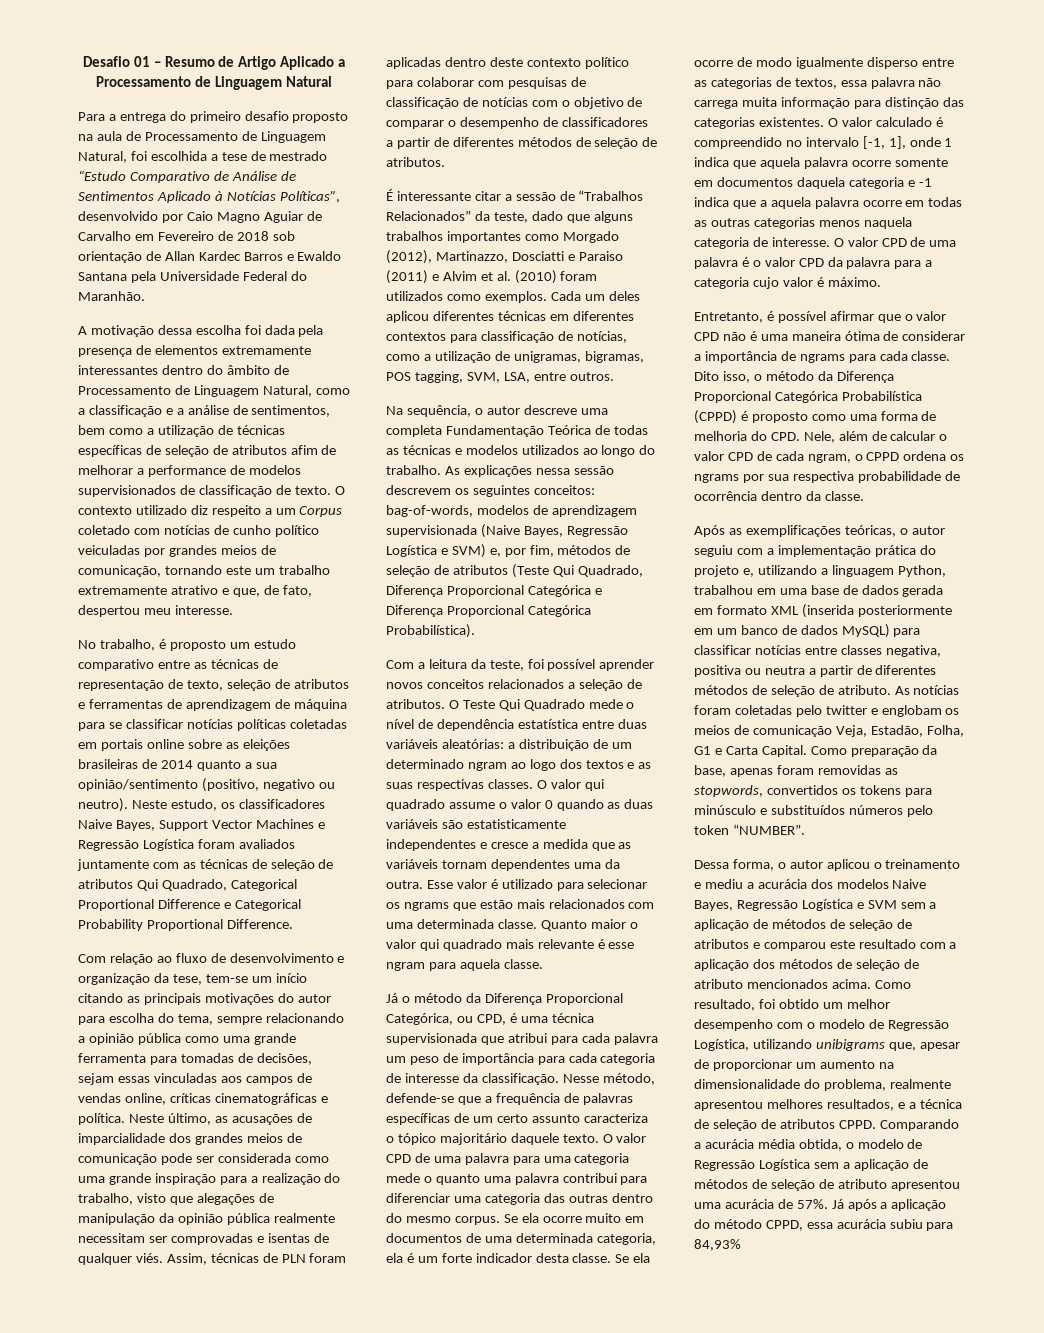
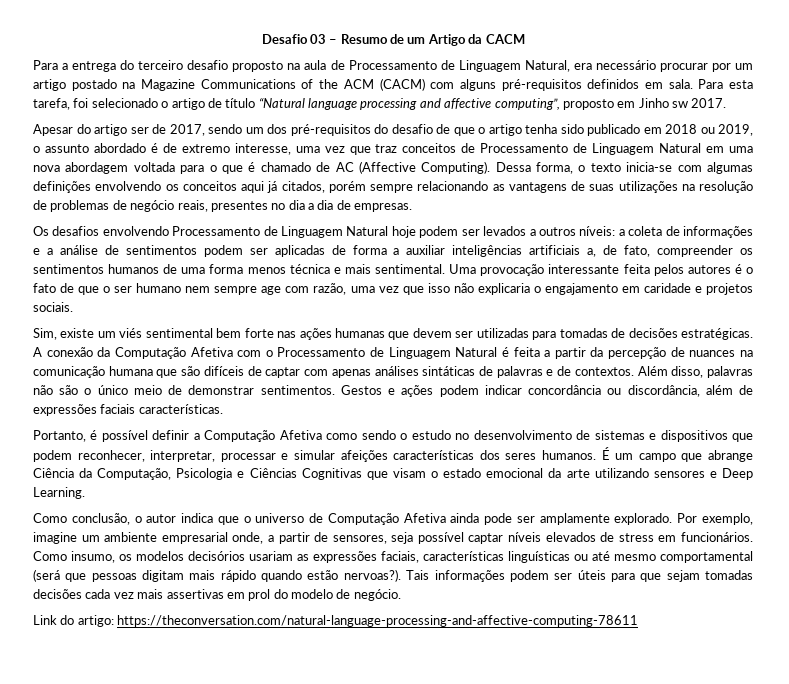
- Desafio 01 – Resumo de Artigo Aplicado a Processamento de Linguagem Natural
+ Desafio 03 – Resumo de um Artigo da CACM
- Para a entrega do primeiro desafio proposto na aula de Processamento de Linguagem Natural, foi escolhida a tese de mestrado “Estudo Comparativo de Análise de Sentimentos Aplicado à Notícias Políticas”, desenvolvido por Caio Magno Aguiar de Carvalho em Fevereiro de 2018 sob orientação de Allan Kardec Barros e Ewaldo Santana pela Universidade Federal do Maranhão.
- A motivação dessa escolha foi dada pela presença de elementos extremamente interessantes dentro do âmbito de Processamento de Linguagem Natural, como a classificação e a análise de sentimentos, bem como a utilização de técnicas específicas de seleção de atributos afim de melhorar a performance de modelos supervisionados de classificação de texto. O contexto utilizado diz respeito a um Corpus coletado com notícias de cunho político veiculadas por grandes meios de comunicação, tornando este um trabalho extremamente atrativo e que, de fato, despertou meu interesse.
- No trabalho, é proposto um estudo comparativo entre as técnicas de representação de texto, seleção de atributos e ferramentas de aprendizagem de máquina para se classificar notícias políticas coletadas em portais online sobre as eleições brasileiras de 2014 quanto a sua opinião/sentimento (positivo, negativo ou neutro). Neste estudo, os classificadores Naive Bayes, Support Vector Machines e Regressão Logística foram avaliados juntamente com as técnicas de seleção de atributos Qui Quadrado, Categorical Proportional Difference e Categorical Probability Proportional Difference.
- Com relação ao fluxo de desenvolvimento e organização da tese, tem-se um início citando as principais motivações do autor para escolha do tema, sempre relacionando a opinião pública como uma grande ferramenta para tomadas de decisões, sejam essas vinculadas aos campos de vendas online, críticas cinematográficas e política. Neste último, as acusações de imparcialidade dos grandes meios de comunicação pode ser considerada como uma grande inspiração para a realização do trabalho, visto que alegações de manipulação da opinião pública realmente necessitam ser comprovadas e isentas de qualquer viés. Assim, técnicas de PLN foram aplicadas dentro deste contexto político para colaborar com pesquisas de classificação de notícias com o objetivo de comparar o desempenho de classificadores a partir de diferentes métodos de seleção de atributos.
- É interessante citar a sessão de “Trabalhos Relacionados” da teste, dado que alguns trabalhos importantes como Morgado (2012), Martinazzo, Dosciatti e Paraiso (2011) e Alvim et al. (2010) foram utilizados como exemplos. Cada um deles aplicou diferentes técnicas em diferentes contextos para classificação de notícias, como a utilização de unigramas, bigramas, POS tagging, SVM, LSA, entre outros.
- Na sequência, o autor descreve uma completa Fundamentação Teórica de todas as técnicas e modelos utilizados ao longo do trabalho. As explicações nessa sessão descrevem os seguintes conceitos: bag-of-words, modelos de aprendizagem supervisionada (Naive Bayes, Regressão Logística e SVM) e, por fim, métodos de seleção de atributos (Teste Qui Quadrado, Diferença Proporcional Categórica e Diferença Proporcional Categórica Probabilística).
- Com a leitura da teste, foi possível aprender novos conceitos relacionados a seleção de atributos. O Teste Qui Quadrado mede o nível de dependência estatística entre duas variáveis aleatórias: a distribuição de um determinado ngram ao logo dos textos e as suas respectivas classes. O valor qui quadrado assume o valor 0 quando as duas variáveis são estatisticamente independentes e cresce a medida que as variáveis tornam dependentes uma da outra. Esse valor é utilizado para selecionar os ngrams que estão mais relacionados com uma determinada classe. Quanto maior o valor qui quadrado mais relevante é esse ngram para aquela classe.
- Já o método da Diferença Proporcional Categórica, ou CPD, é uma técnica supervisionada que atribui para cada palavra um peso de importância para cada categoria de interesse da classificação. Nesse método, defende-se que a frequência de palavras específicas de um certo assunto caracteriza o tópico majoritário daquele texto. O valor CPD de uma palavra para uma categoria mede o quanto uma palavra contribui para diferenciar uma categoria das outras dentro do mesmo corpus. Se ela ocorre muito em documentos de uma determinada categoria, ela é um forte indicador desta classe. Se ela ocorre de modo igualmente disperso entre as categorias de textos, essa palavra não carrega muita informação para distinção das categorias existentes. O valor calculado é compreendido no intervalo [-1, 1], onde 1 indica que aquela palavra ocorre somente em documentos daquela categoria e -1 indica que a aquela palavra ocorre em todas as outras categorias menos naquela categoria de interesse. O valor CPD de uma palavra é o valor CPD da palavra para a categoria cujo valor é máximo.
- Entretanto, é possível afirmar que o valor CPD não é uma maneira ótima de considerar a importância de ngrams para cada classe. Dito isso, o método da Diferença Proporcional Categórica Probabilística (CPPD) é proposto como uma forma de melhoria do CPD. Nele, além de calcular o valor CPD de cada ngram, o CPPD ordena os ngrams por sua respectiva probabilidade de ocorrência dentro da classe.
- Após as exemplificações teóricas, o autor seguiu com a implementação prática do projeto e, utilizando a linguagem Python, trabalhou em uma base de dados gerada em formato XML (inserida posteriormente em um banco de dados MySQL) para classificar notícias entre classes negativa, positiva ou neutra a partir de diferentes métodos de seleção de atributo. As notícias foram coletadas pelo twitter e englobam os meios de comunicação Veja, Estadão, Folha, G1 e Carta Capital. Como preparação da base, apenas foram removidas as stopwords, convertidos os tokens para minúsculo e substituídos números pelo token “NUMBER”.
- Dessa forma, o autor aplicou o treinamento e mediu a acurácia dos modelos Naive Bayes, Regressão Logística e SVM sem a aplicação de métodos de seleção de atributos e comparou este resultado com a aplicação dos métodos de seleção de atributo mencionados acima. Como resultado, foi obtido um melhor desempenho com o modelo de Regressão Logística, utilizando unibigrams que, apesar de proporcionar um aumento na dimensionalidade do problema, realmente apresentou melhores resultados, e a técnica de seleção de atributos CPPD. Comparando a acurácia média obtida, o modelo de Regressão Logística sem a aplicação de métodos de seleção de atributo apresentou uma acurácia de 57%. Já após a aplicação do método CPPD, essa acurácia subiu para 84,93%
+ Para a entrega do terceiro desafio proposto na aula de Processamento de Linguagem Natural, era necessário procurar por um artigo postado na Magazine Communications of the ACM (CACM) com alguns pré-requisitos definidos em sala. Para esta tarefa, foi selecionado o artigo de título “Natural language processing and affective computing”, proposto em Jinho sw 2017.
+ Apesar do artigo ser de 2017, sendo um dos pré-requisitos do desafio de que o artigo tenha sido publicado em 2018 ou 2019, o assunto abordado é de extremo interesse, uma vez que traz conceitos de Processamento de Linguagem Natural em uma nova abordagem voltada para o que é chamado de AC (Affective Computing). Dessa forma, o texto inicia-se com algumas definições envolvendo os conceitos aqui já citados, porém sempre relacionando as vantagens de suas utilizações na resolução de problemas de negócio reais, presentes no dia a dia de empresas.
+ Os desafios envolvendo Processamento de Linguagem Natural hoje podem ser levados a outros níveis: a coleta de informações e a análise de sentimentos podem ser aplicadas de forma a auxiliar inteligências artificiais a, de fato, compreender os sentimentos humanos de uma forma menos técnica e mais sentimental. Uma provocação interessante feita pelos autores é o fato de que o ser humano nem sempre age com razão, uma vez que isso não explicaria o engajamento em caridade e projetos sociais.
+ Sim, existe um viés sentimental bem forte nas ações humanas que devem ser utilizadas para tomadas de decisões estratégicas. A conexão da Computação Afetiva com o Processamento de Linguagem Natural é feita a partir da percepção de nuances na comunicação humana que são difíceis de captar com apenas análises sintáticas de palavras e de contextos. Além disso, palavras não são o único meio de demonstrar sentimentos. Gestos e ações podem indicar concordância ou discordância, além de expressões faciais características.
+ Portanto, é possível definir a Computação Afetiva como sendo o estudo no desenvolvimento de sistemas e dispositivos que podem reconhecer, interpretar, processar e simular afeições características dos seres humanos. É um campo que abrange Ciência da Computação, Psicologia e Ciências Cognitivas que visam o estado emocional da arte utilizando sensores e Deep Learning.
+ Como conclusão, o autor indica que o universo de Computação Afetiva ainda pode ser amplamente explorado. Por exemplo, imagine um ambiente empresarial onde, a partir de sensores, seja possível captar níveis elevados de stress em funcionários. Como insumo, os modelos decisórios usariam as expressões faciais, características linguísticas ou até mesmo comportamental (será que pessoas digitam mais rápido quando estão nervoas?). Tais informações podem ser úteis para que sejam tomadas decisões cada vez mais assertivas em prol do modelo de negócio.
+ Link do artigo: https://theconversation.com/natural-language-processing-and-affective-computing-78611

